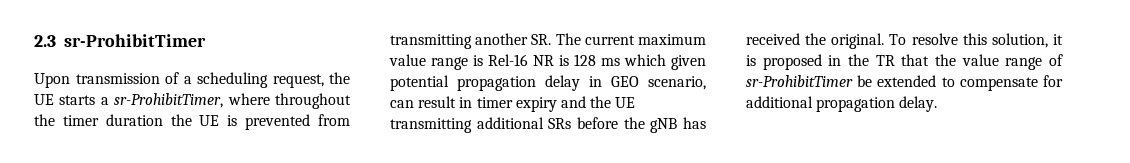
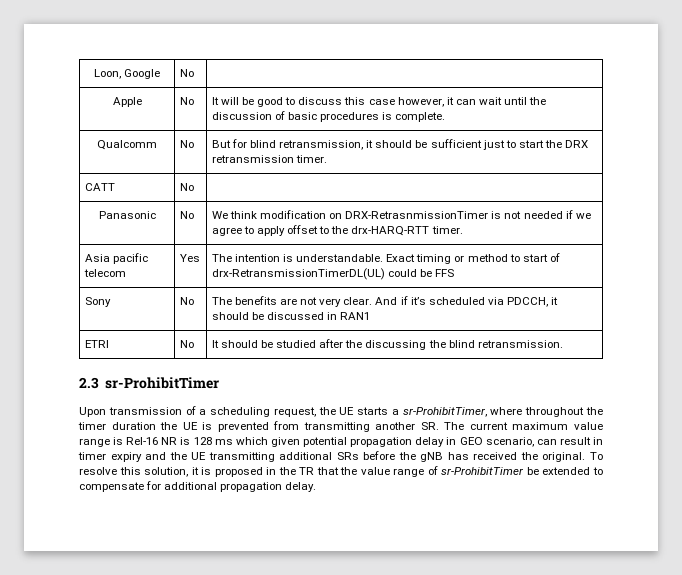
+ Loon, Google | No |
+ Apple | No | It will be good to discuss this case however, it can wait until the discussion of basic procedures is complete.
+ Qualcomm | No | But for blind retransmission, it should be sufficient just to start the DRX retransmission timer.
+ CATT | No |
+ Panasonic | No | We think modification on DRX-RetrasnmissionTimer is not needed if we agree to apply offset to the drx-HARQ-RTT timer.
+ Asia pacific telecom | Yes | The intention is understandable. Exact timing or method to start of drx-RetransmissionTimerDL(UL) could be FFS
+ Sony | No | The benefits are not very clear. And if it’s scheduled via PDCCH, it should be discussed in RAN1
+ ETRI | No | It should be studied after the discussing the blind retransmission.

